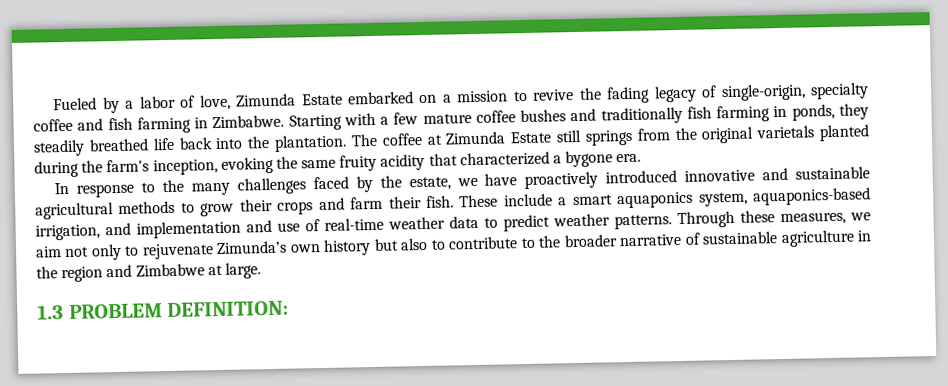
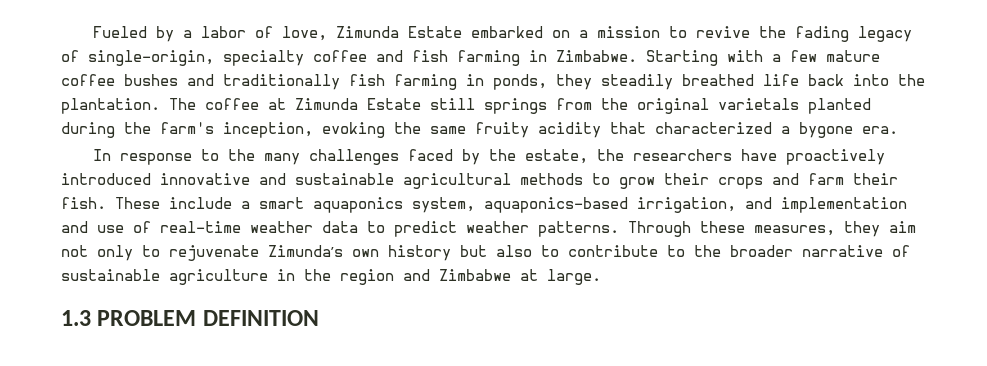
- In response to the many challenges faced by the estate, we have proactively introduced innovative and sustainable agricultural methods to grow their crops and farm their fish.
+ In response to the many challenges faced by the estate, the researchers have proactively introduced innovative and sustainable agricultural methods to grow their crops and farm their fish.
- Through these measures, we aim not only to rejuvenate Zimunda’s own history but also to contribute to the broader narrative of sustainable agriculture in the region and Zimbabwe at large.
+ Through these measures, they aim not only to rejuvenate Zimunda’s own history but also to contribute to the broader narrative of sustainable agriculture in the region and Zimbabwe at large.
- 1.3 PROBLEM DEFINITION:
+ 1.3 PROBLEM DEFINITION

